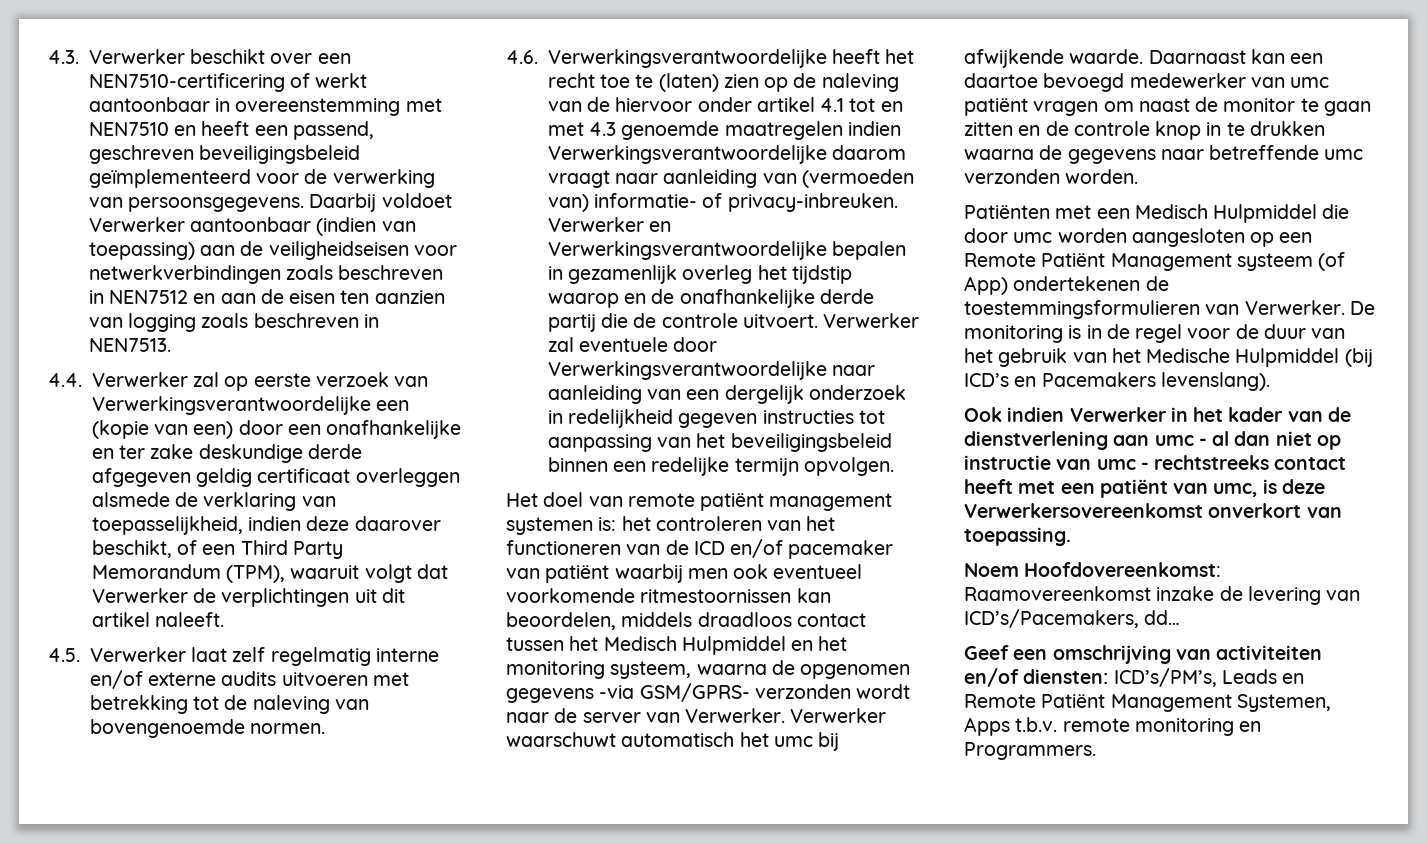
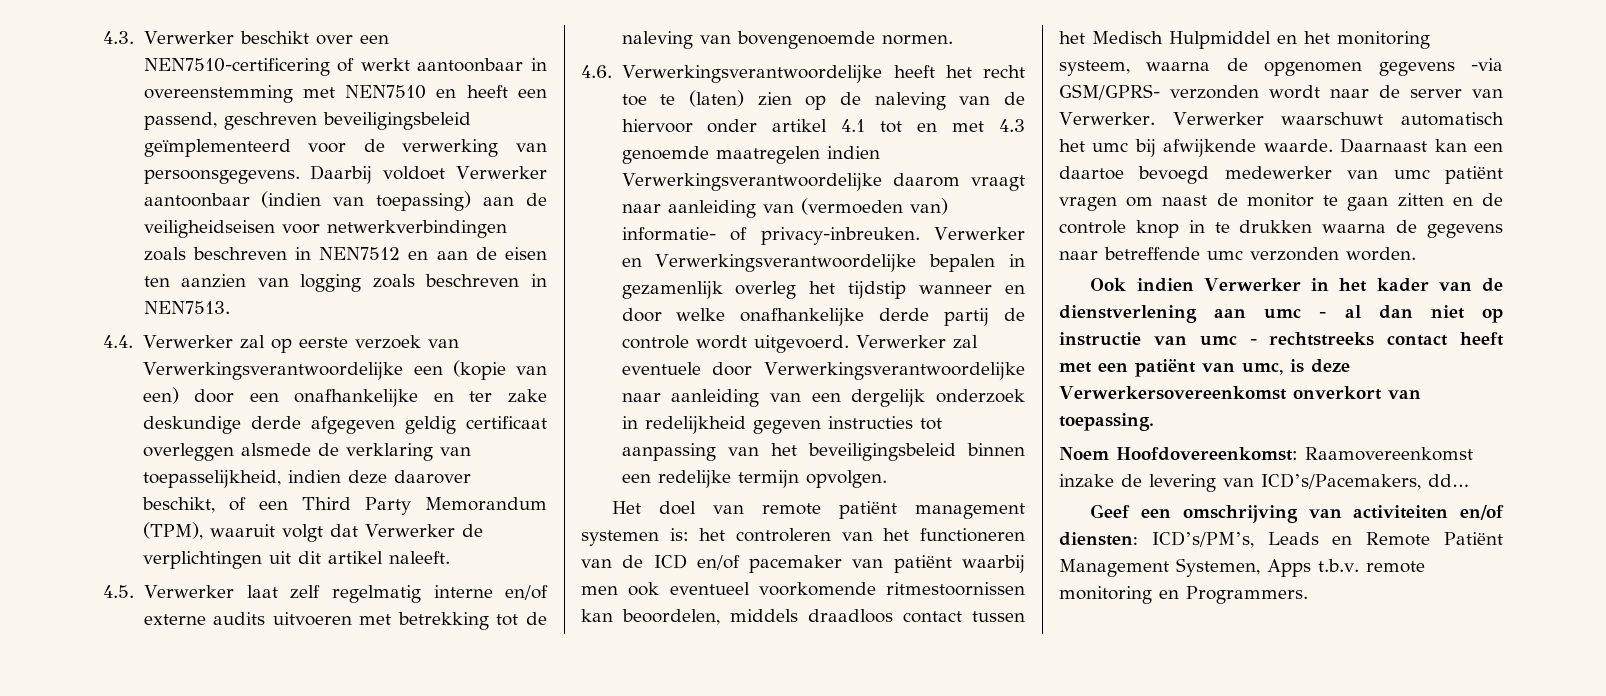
- Verwerker en Verwerkingsverantwoordelijke bepalen in gezamenlijk overleg het tijdstip waarop en de onafhankelijke derde partij die de controle uitvoert.
+ Verwerker en Verwerkingsverantwoordelijke bepalen in gezamenlijk overleg het tijdstip wanneer en door welke onafhankelijke derde partij de controle wordt uitgevoerd.
- Patiënten met een Medisch Hulpmiddel die door umc worden aangesloten op een Remote Patiënt Management systeem (of App) ondertekenen de toestemmingsformulieren van Verwerker. De monitoring is in de regel voor de duur van het gebruik van het Medische Hulpmiddel (bij ICD’s en Pacemakers levenslang).

